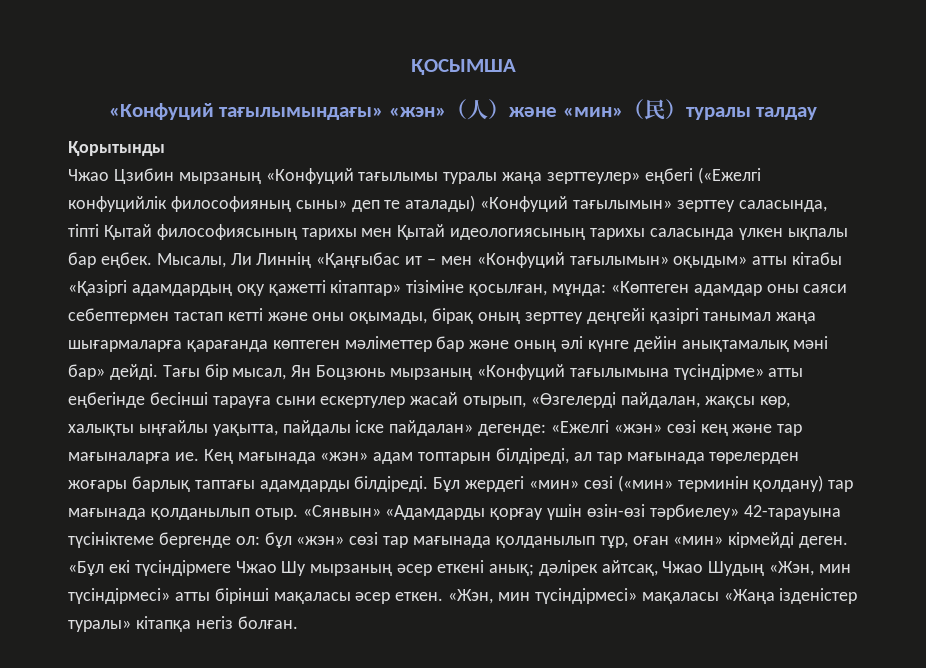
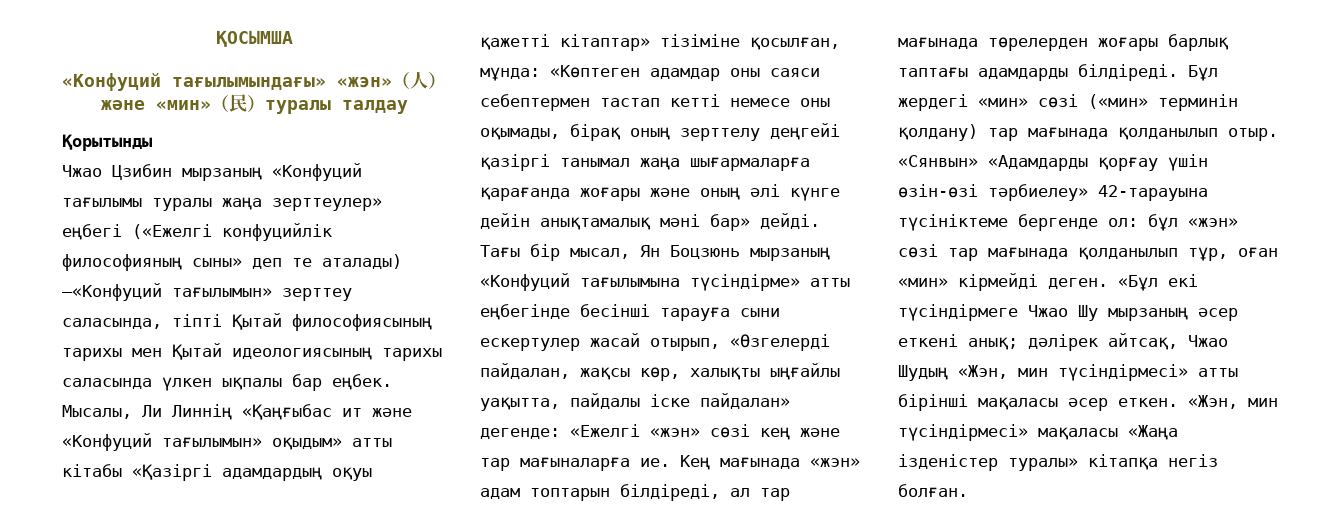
- Чжао Цзибин мырзаның «Конфуций тағылымы туралы жаңа зерттеулер» еңбегі («Ежелгі конфуцийлік философияның сыны» деп те аталады) «Конфуций тағылымын» зерттеу саласында, тіпті Қытай философиясының тарихы мен Қытай идеологиясының тарихы саласында үлкен ықпалы бар еңбек.
+ Чжао Цзибин мырзаның «Конфуций тағылымы туралы жаңа зерттеулер» еңбегі («Ежелгі конфуцийлік философияның сыны» деп те аталады) –«Конфуций тағылымын» зерттеу саласында, тіпті Қытай философиясының тарихы мен Қытай идеологиясының тарихы саласында үлкен ықпалы бар еңбек.
- Мысалы, Ли Линнің «Қаңғыбас ит – мен «Конфуций тағылымын» оқыдым» атты кітабы «Қазіргі адамдардың оқу қажетті кітаптар» тізіміне қосылған, мұнда: «Көптеген адамдар оны саяси себептермен тастап кетті және оны оқымады, бірақ оның зерттеу деңгейі қазіргі танымал жаңа шығармаларға қарағанда көптеген мәліметтер бар және оның әлі күнге дейін анықтамалық мәні бар» дейді.
+ Мысалы, Ли Линнің «Қаңғыбас ит және «Конфуций тағылымын» оқыдым» атты кітабы «Қазіргі адамдардың оқуы қажетті кітаптар» тізіміне қосылған, мұнда: «Көптеген адамдар оны саяси себептермен тастап кетті немесе оны оқымады, бірақ оның зерттелу деңгейі қазіргі танымал жаңа шығармаларға қарағанда жоғары және оның әлі күнге дейін анықтамалық мәні бар» дейді.

